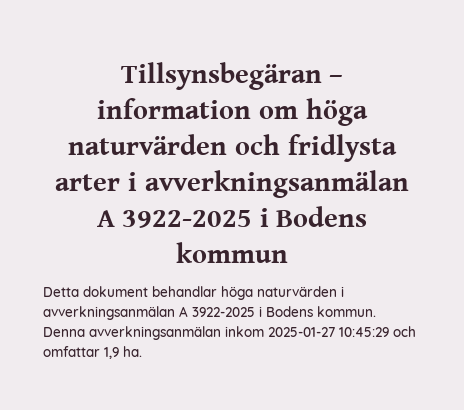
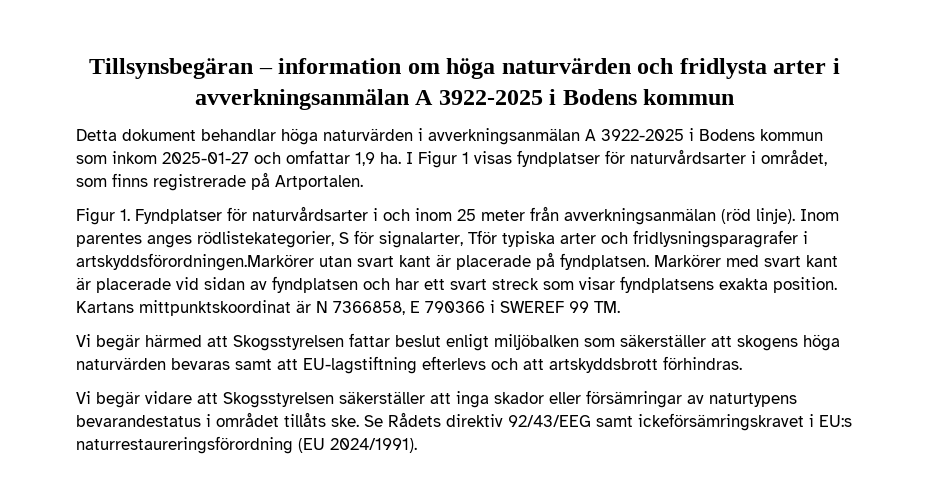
- Detta dokument behandlar höga naturvärden i avverkningsanmälan A 3922-2025 i Bodens kommun. Denna avverkningsanmälan inkom 2025-01-27 10:45:29 och omfattar 1,9 ha.
+ Detta dokument behandlar höga naturvärden i avverkningsanmälan A 3922-2025 i Bodens kommun som inkom 2025-01-27 och omfattar 1,9 ha.
+ I Figur 1 visas fyndplatser för naturvårdsarter i området, som finns registrerade på Artportalen.
+ Figur 1. Fyndplatser för naturvårdsarter i och inom 25 meter från avverkningsanmälan (röd linje). Inom parentes anges rödlistekategorier, S för signalarter, Tför typiska arter och fridlysningsparagrafer i artskyddsförordningen.Markörer utan svart kant är placerade på fyndplatsen. Markörer med svart kant är placerade vid sidan av fyndplatsen och har ett svart streck som visar fyndplatsens exakta position. Kartans mittpunktskoordinat är N 7366858, E 790366 i SWEREF 99 TM.
+ Vi begär härmed att Skogsstyrelsen fattar beslut enligt miljöbalken som säkerställer att skogens höga naturvärden bevaras samt att EU-lagstiftning efterlevs och att artskyddsbrott förhindras.
+ Vi begär vidare att Skogsstyrelsen säkerställer att inga skador eller försämringar av naturtypens bevarandestatus i området tillåts ske. Se Rådets direktiv 92/43/EEG samt ickeförsämringskravet i EU:s naturrestaureringsförordning (EU 2024/1991).

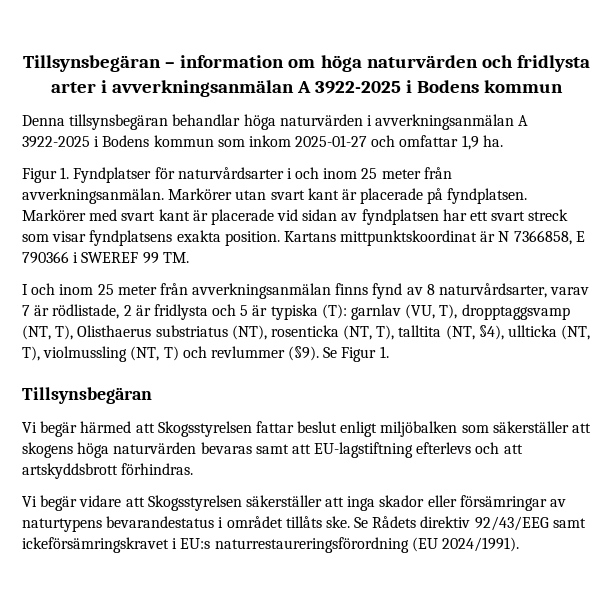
- Detta dokument behandlar höga naturvärden i avverkningsanmälan A 3922-2025 i Bodens kommun som inkom 2025-01-27 och omfattar 1,9 ha. I Figur 1 visas fyndplatser för naturvårdsarter i området, som finns registrerade på Artportalen.
+ Denna tillsynsbegäran behandlar höga naturvärden i avverkningsanmälan A 3922-2025 i Bodens kommun som inkom 2025-01-27 och omfattar 1,9 ha.
- Figur 1. Fyndplatser för naturvårdsarter i och inom 25 meter från avverkningsanmälan (röd linje). Inom parentes anges rödlistekategorier, S för signalarter, Tför typiska arter och fridlysningsparagrafer i artskyddsförordningen.Markörer utan svart kant är placerade på fyndplatsen.
+ Figur 1. Fyndplatser för naturvårdsarter i och inom 25 meter från avverkningsanmälan. Markörer utan svart kant är placerade på fyndplatsen.
- Markörer med svart kant är placerade vid sidan av fyndplatsen och har ett svart streck som visar fyndplatsens exakta position.
+ Markörer med svart kant är placerade vid sidan av fyndplatsen har ett svart streck som visar fyndplatsens exakta position.
+ I och inom 25 meter från avverkningsanmälan finns fynd av 8 naturvårdsarter, varav 7 är rödlistade, 2 är fridlysta och 5 är typiska (T): garnlav (VU, T), dropptaggsvamp (NT, T), Olisthaerus substriatus (NT), rosenticka (NT, T), talltita (NT, §4), ullticka (NT, T), violmussling (NT, T) och revlummer (§9). Se Figur 1.
+ Tillsynsbegäran

